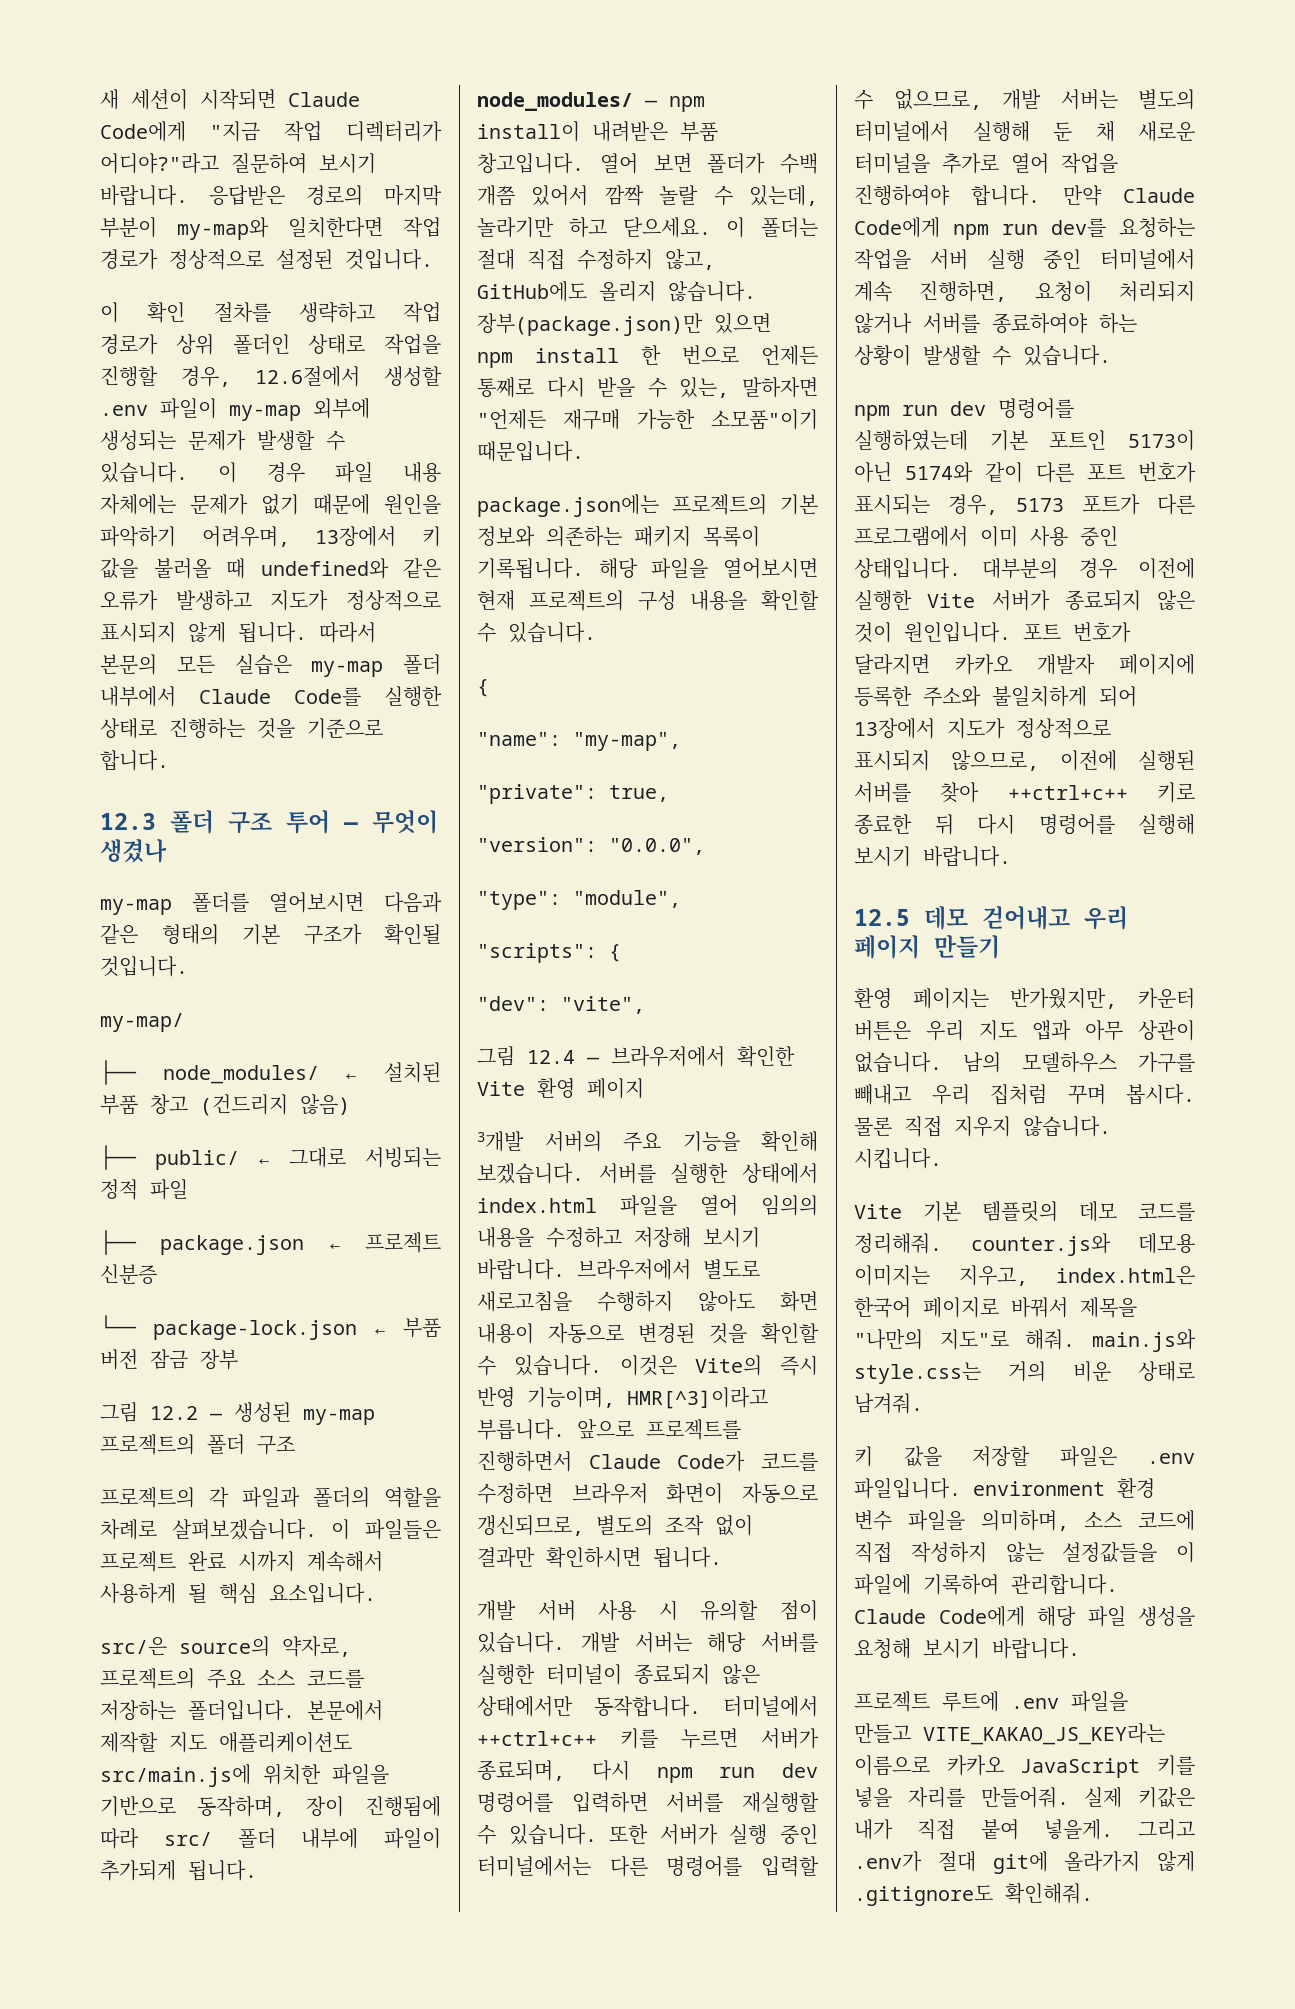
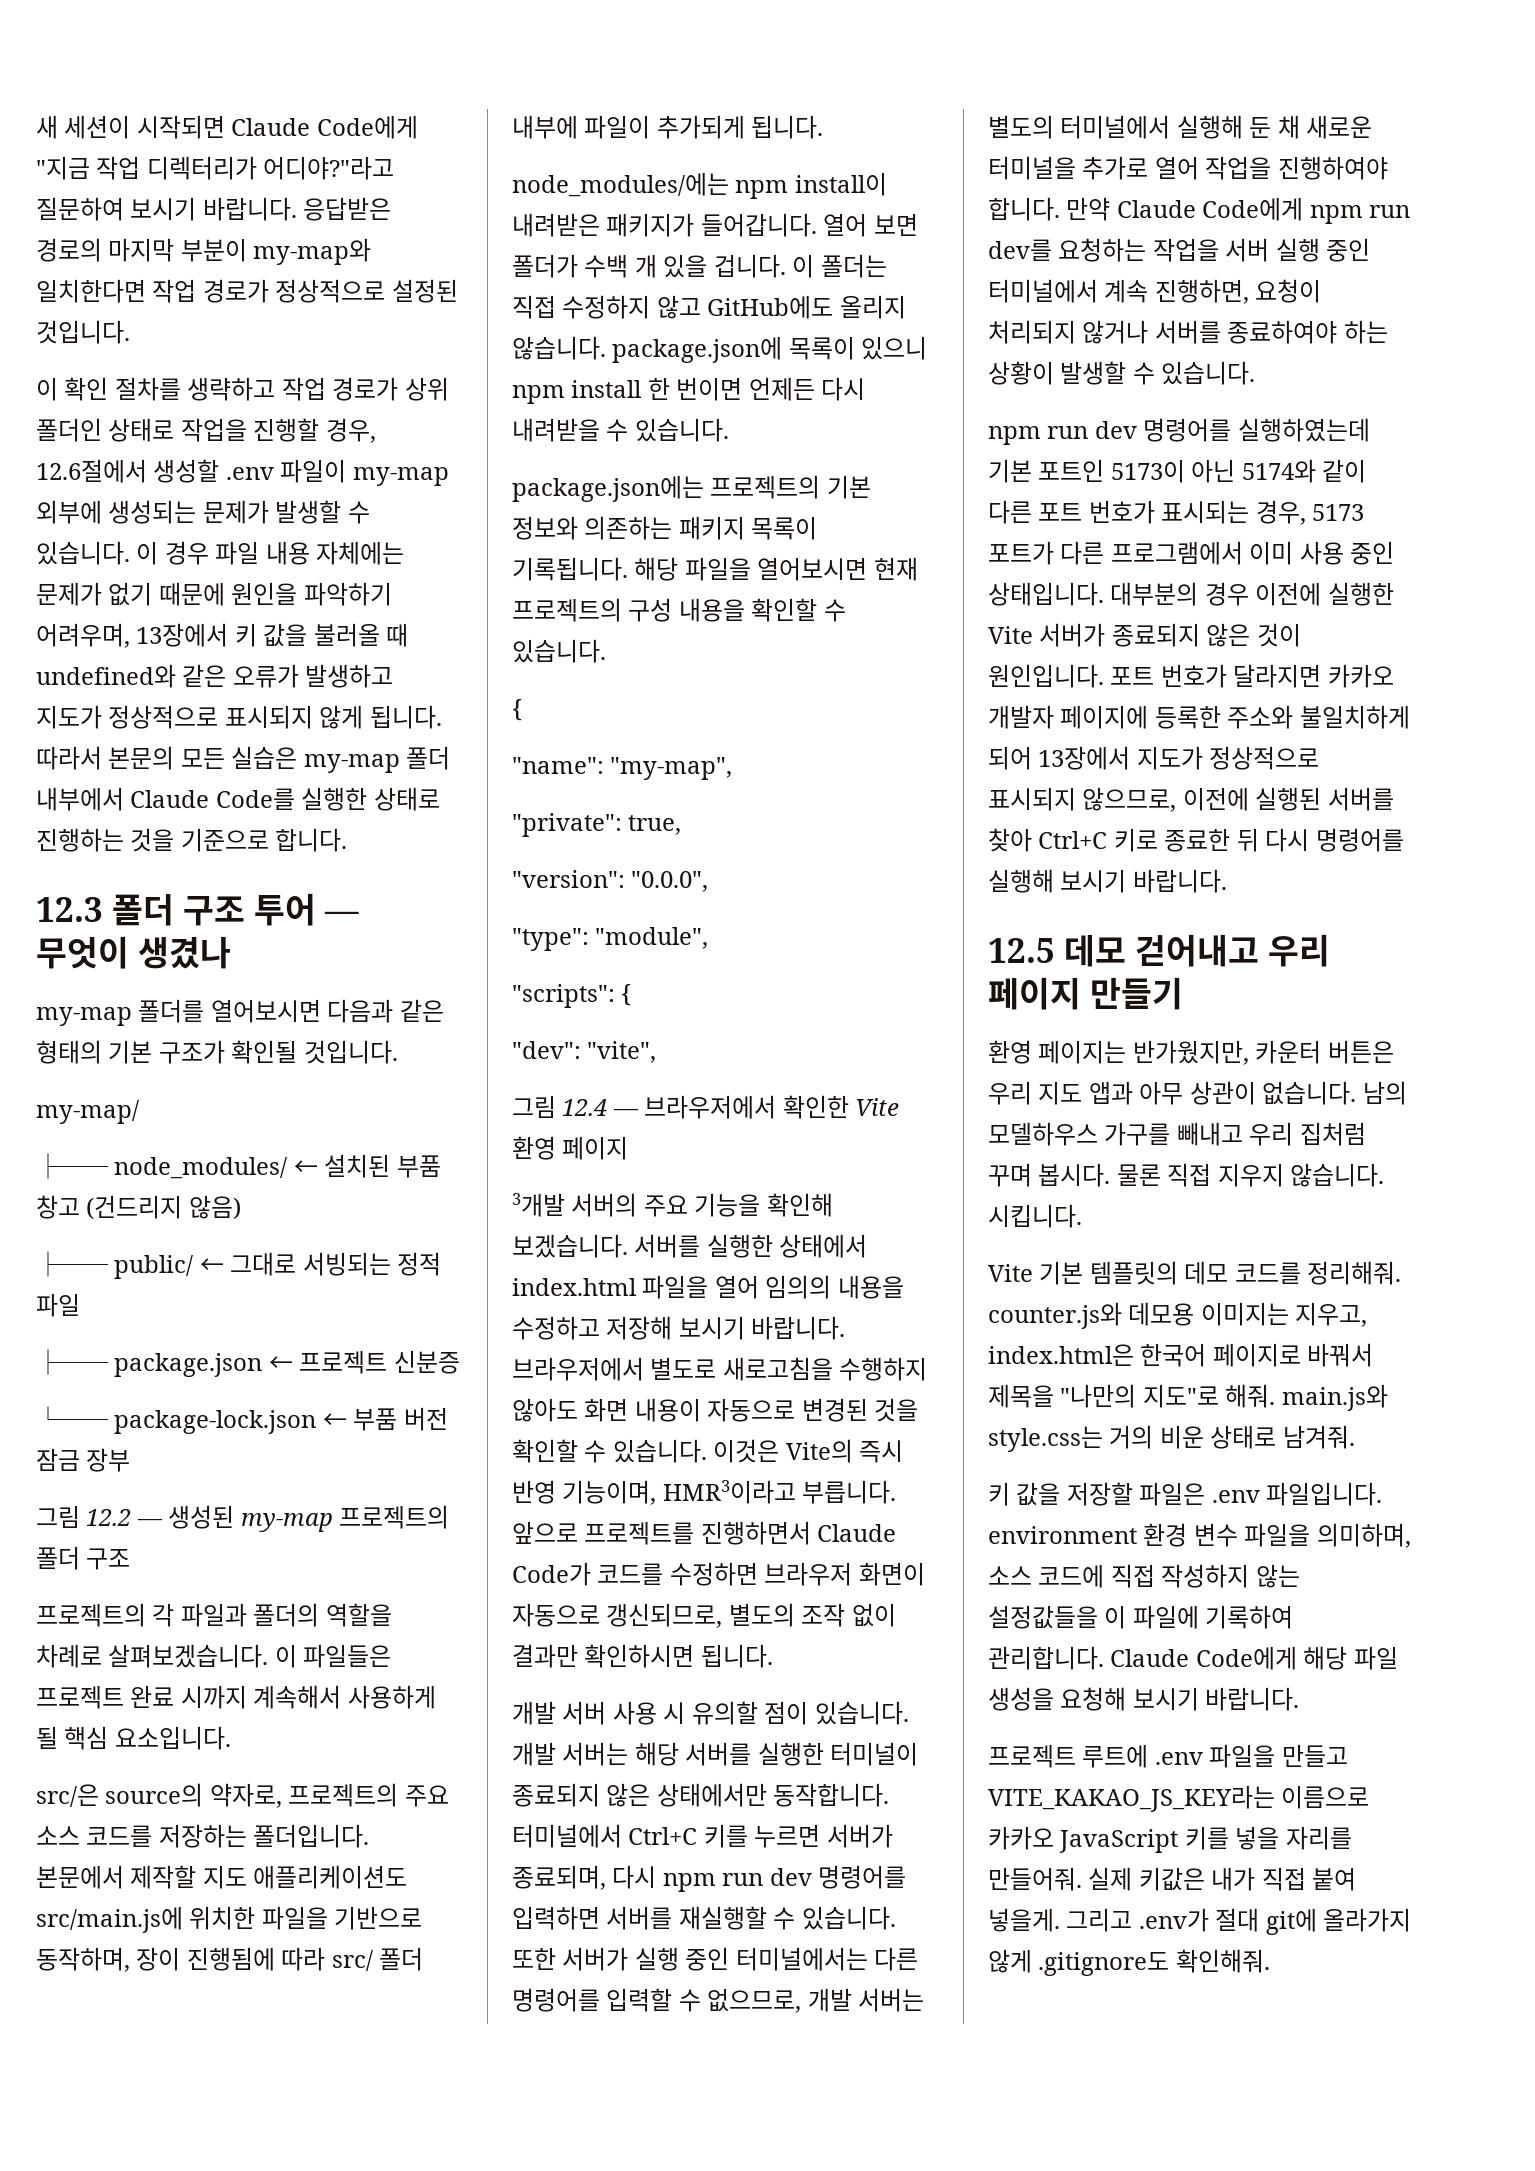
- node_modules/ — npm install이 내려받은 부품 창고입니다.
+ node_modules/에는 npm install이 내려받은 패키지가 들어갑니다.
- 열어 보면 폴더가 수백 개쯤 있어서 깜짝 놀랄 수 있는데, 놀라기만 하고 닫으세요.
+ 열어 보면 폴더가 수백 개 있을 겁니다.
- 이 폴더는 절대 직접 수정하지 않고, GitHub에도 올리지 않습니다. 장부(package.json)만 있으면 npm install 한 번으로 언제든 통째로 다시 받을 수 있는, 말하자면 "언제든 재구매 가능한 소모품"이기 때문입니다.
+ 이 폴더는 직접 수정하지 않고 GitHub에도 올리지 않습니다. package.json에 목록이 있으니 npm install 한 번이면 언제든 다시 내려받을 수 있습니다.
- 이것은 Vite의 즉시 반영 기능이며, HMR[^3]이라고 부릅니다.
+ 이것은 Vite의 즉시 반영 기능이며, HMR3이라고 부릅니다.
- 터미널에서 ++ctrl+c++ 키를 누르면 서버가 종료되며, 다시 npm run dev 명령어를 입력하면 서버를 재실행할 수 있습니다.
+ 터미널에서 Ctrl+C 키를 누르면 서버가 종료되며, 다시 npm run dev 명령어를 입력하면 서버를 재실행할 수 있습니다.
- 포트 번호가 달라지면 카카오 개발자 페이지에 등록한 주소와 불일치하게 되어 13장에서 지도가 정상적으로 표시되지 않으므로, 이전에 실행된 서버를 찾아 ++ctrl+c++ 키로 종료한 뒤 다시 명령어를 실행해 보시기 바랍니다.
+ 포트 번호가 달라지면 카카오 개발자 페이지에 등록한 주소와 불일치하게 되어 13장에서 지도가 정상적으로 표시되지 않으므로, 이전에 실행된 서버를 찾아 Ctrl+C 키로 종료한 뒤 다시 명령어를 실행해 보시기 바랍니다.

